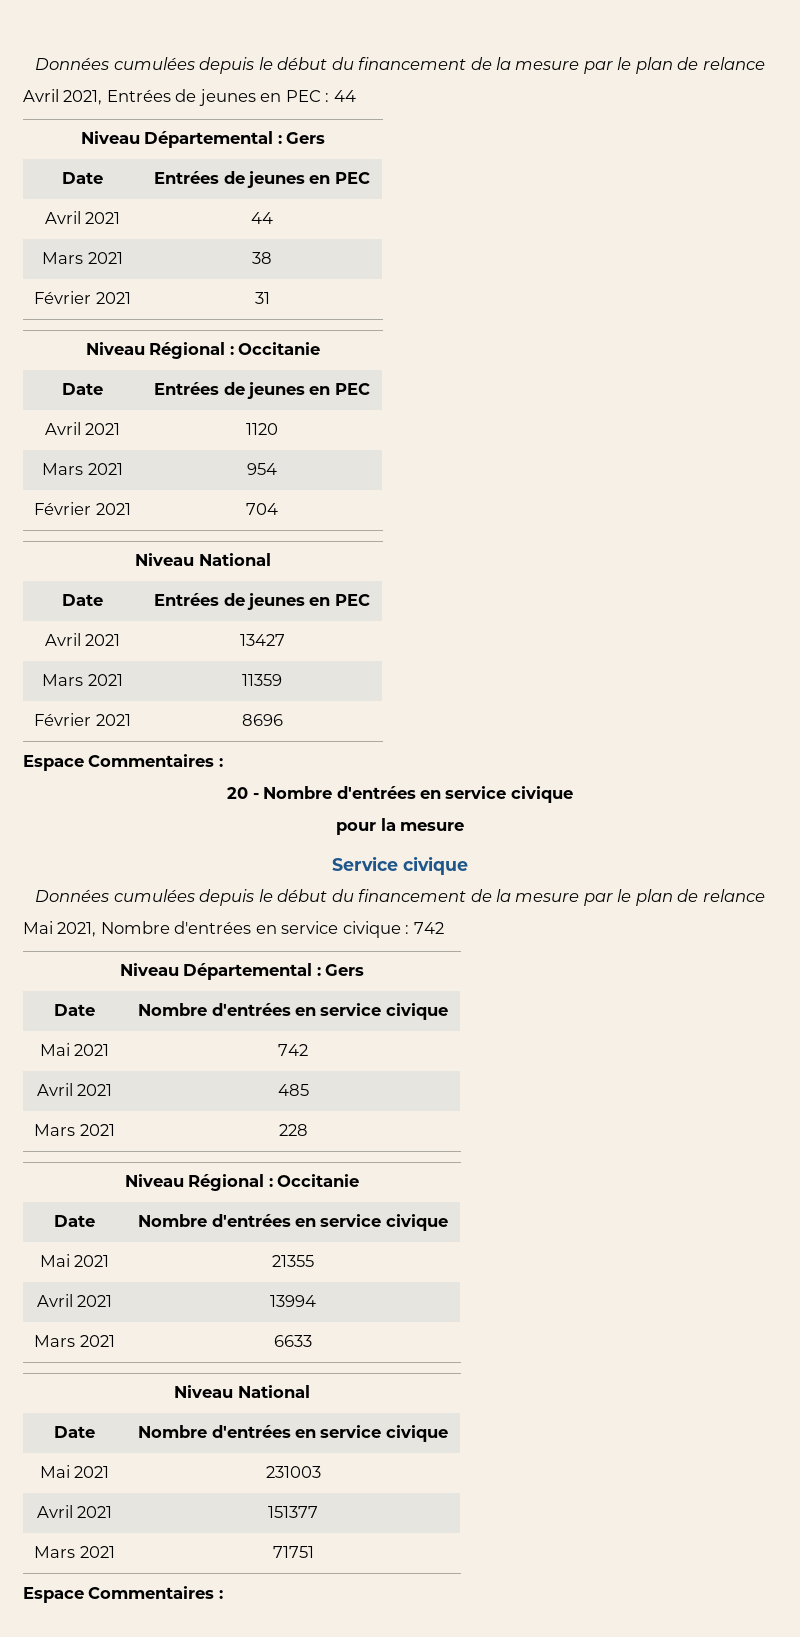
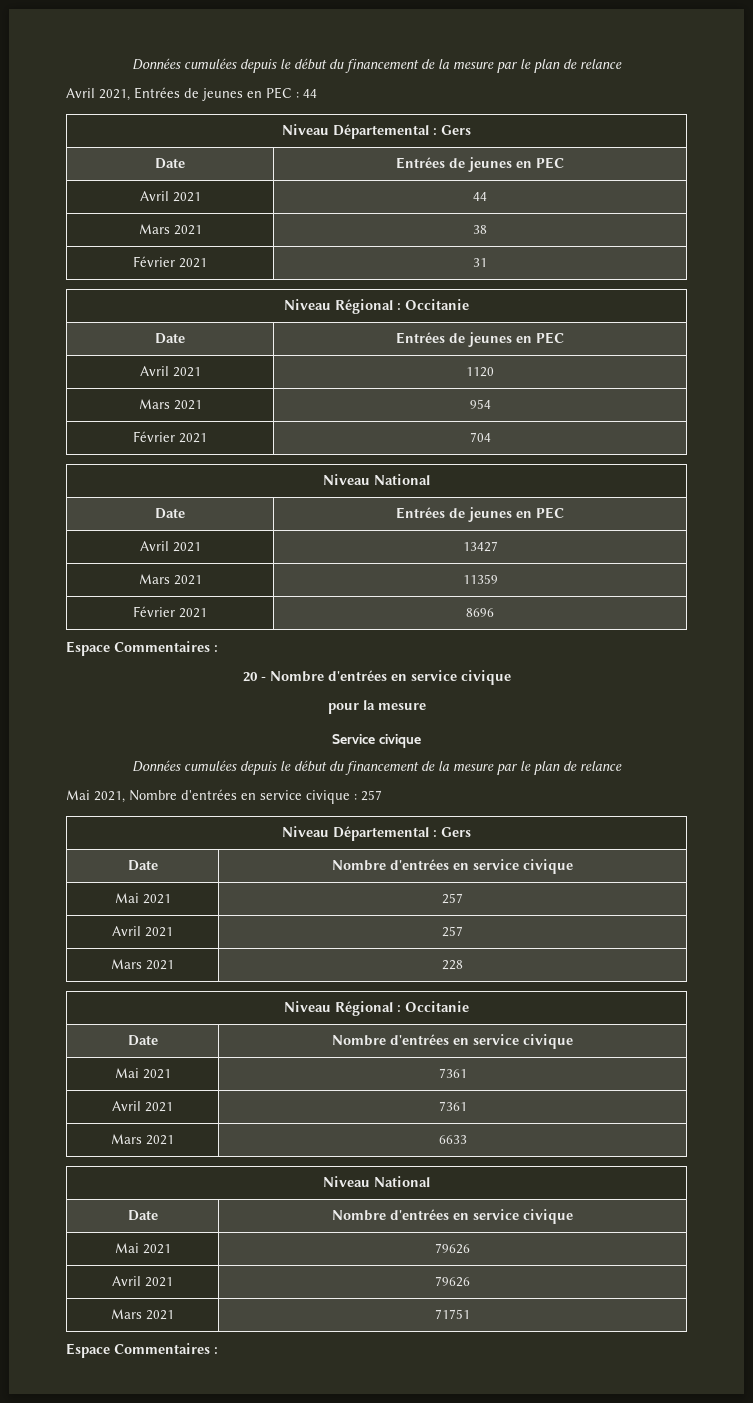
- Mai 2021, Nombre d'entrées en service civique : 742
+ Mai 2021, Nombre d'entrées en service civique : 257
- Mai 2021 | 742
- Avril 2021 | 485
+ Mai 2021 | 257
+ Avril 2021 | 257
- Mai 2021 | 21355
- Avril 2021 | 13994
+ Mai 2021 | 7361
+ Avril 2021 | 7361
- Mai 2021 | 231003
- Avril 2021 | 151377
+ Mai 2021 | 79626
+ Avril 2021 | 79626

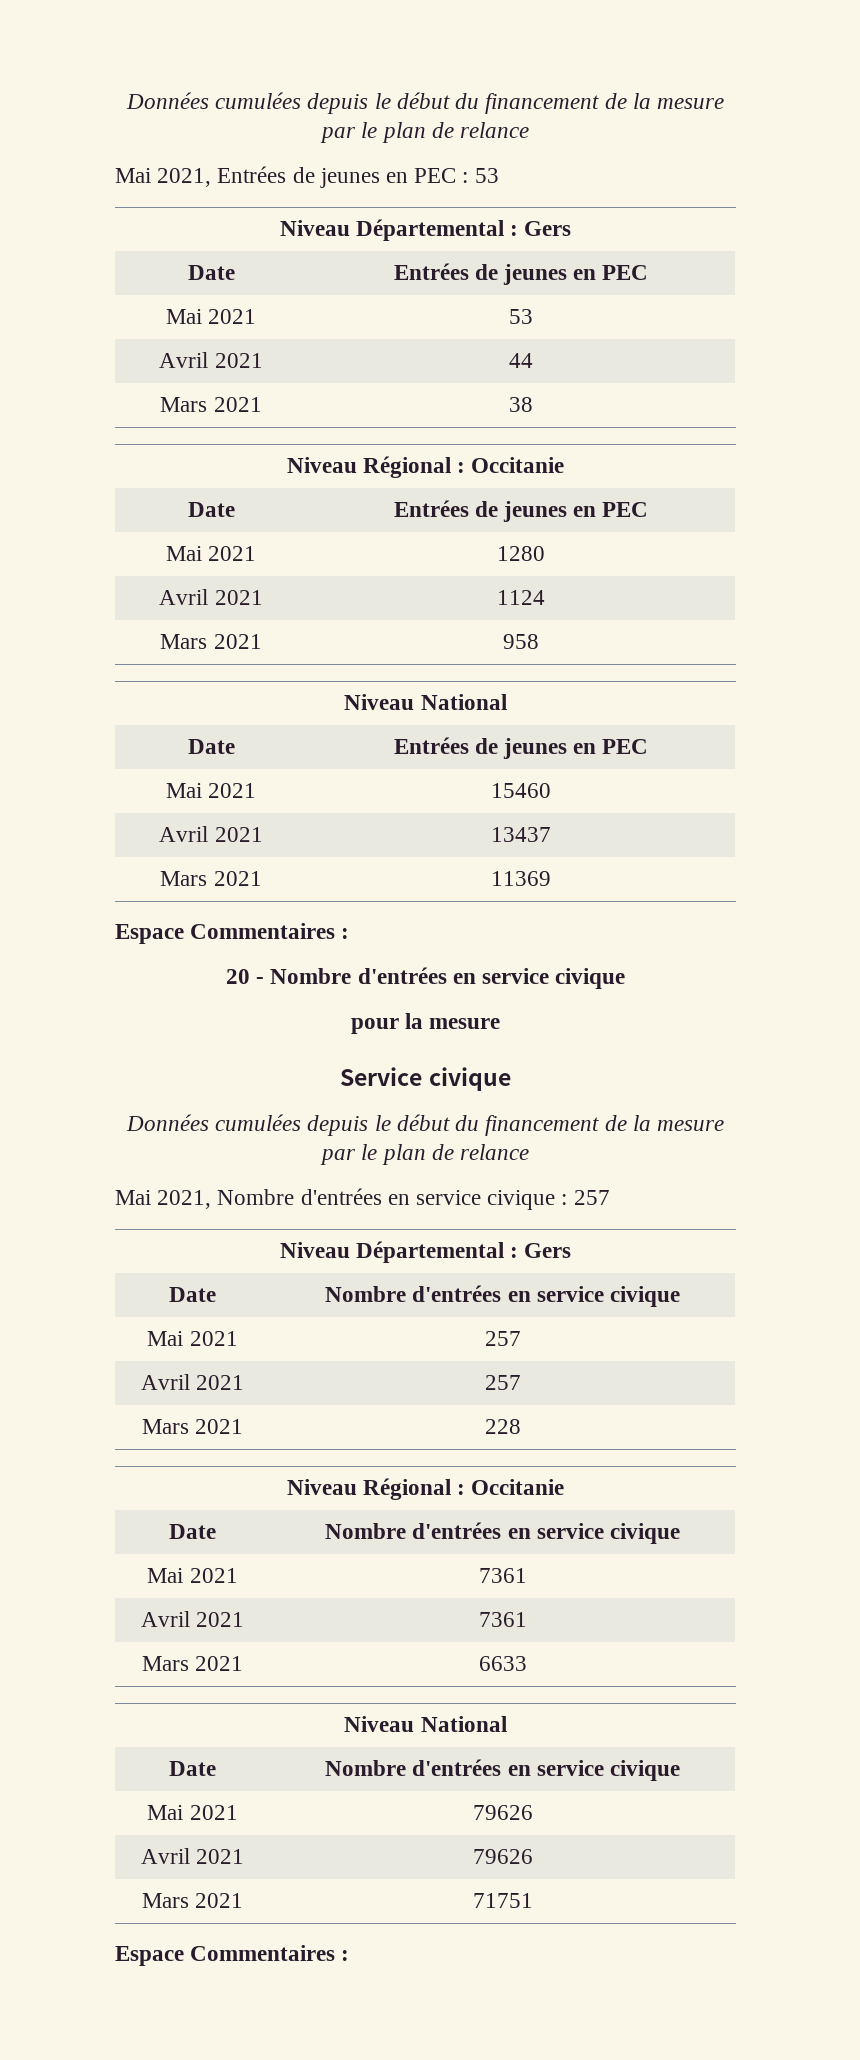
- Avril 2021, Entrées de jeunes en PEC : 44
+ Mai 2021, Entrées de jeunes en PEC : 53
+ Mai 2021 | 53
- Février 2021 | 31
- Avril 2021 | 1120
- Mars 2021 | 954
- Février 2021 | 704
+ Mai 2021 | 1280
+ Avril 2021 | 1124
+ Mars 2021 | 958
- Avril 2021 | 13427
- Mars 2021 | 11359
- Février 2021 | 8696
+ Mai 2021 | 15460
+ Avril 2021 | 13437
+ Mars 2021 | 11369

